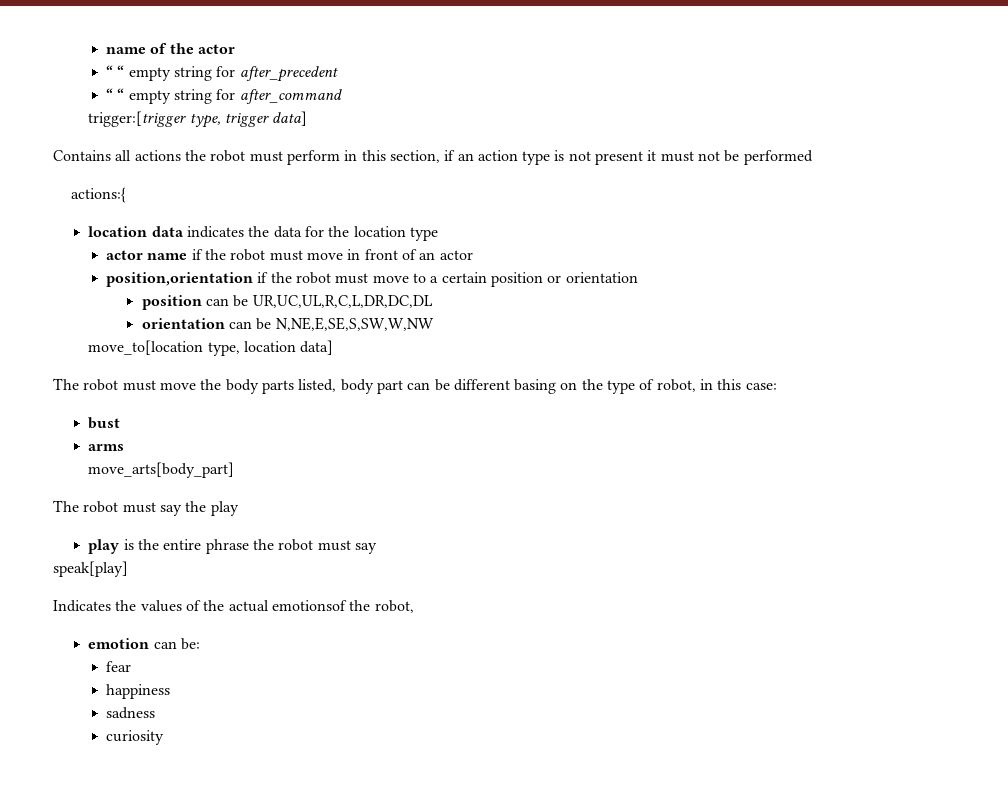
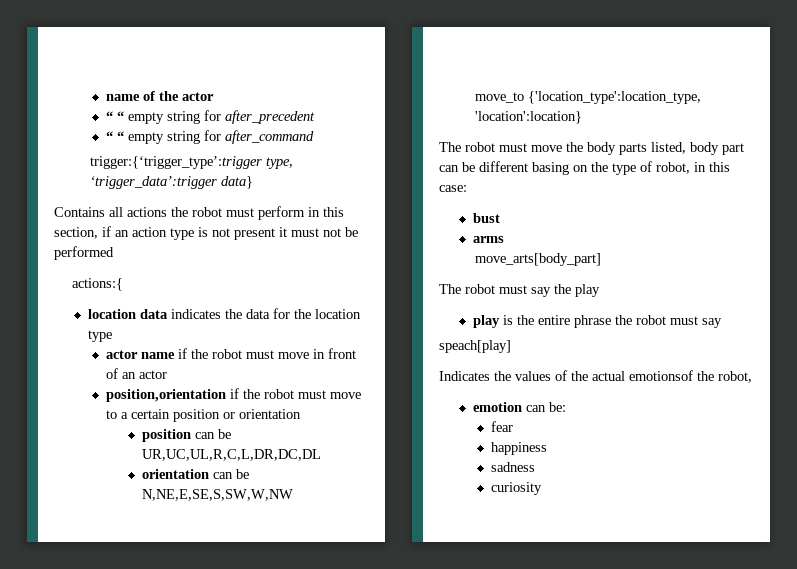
- trigger:[trigger type, trigger data]
+ trigger:{‘trigger_type’:trigger type, ‘trigger_data’:trigger data}
- move_to[location type, location data]
+ move_to {'location_type':location_type, 'location':location}
- speak[play]
+ speach[play]

